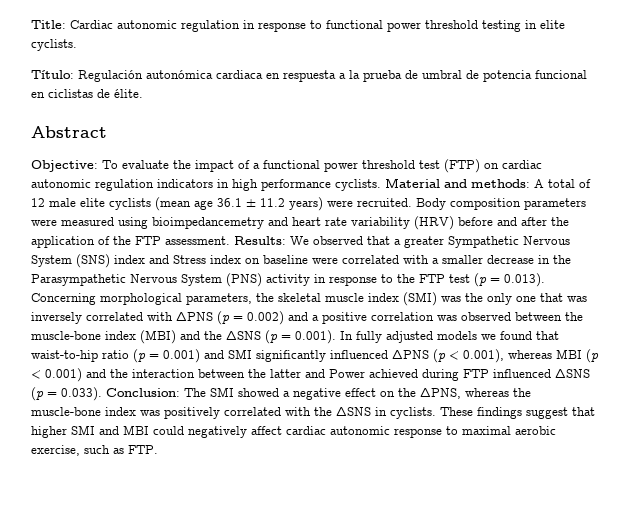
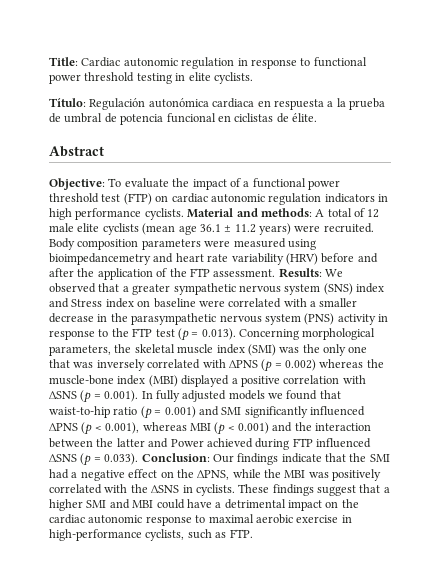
- We observed that a greater Sympathetic Nervous System (SNS) index and Stress index on baseline were correlated with a smaller decrease in the Parasympathetic Nervous System (PNS) activity in response to the FTP test (p = 0.013). Concerning morphological parameters, the skeletal muscle index (SMI) was the only one that was inversely correlated with ∆PNS (p = 0.002) and a positive correlation was observed between the muscle-bone index (MBI) and the ∆SNS (p = 0.001). In fully adjusted models we found that waist-to-hip ratio (p = 0.001) and SMI significantly influenced ∆PNS (p < 0.001), whereas MBI (p < 0.001) and the interaction between the latter and Power achieved during FTP influenced ∆SNS (p = 0.033). Conclusion:
+ We observed that a greater sympathetic nervous system (SNS) index and Stress index on baseline were correlated with a smaller decrease in the parasympathetic nervous system (PNS) activity in response to the FTP test (p = 0.013). Concerning morphological parameters, the skeletal muscle index (SMI) was the only one that was inversely correlated with ∆PNS (p = 0.002) whereas the muscle-bone index (MBI) displayed a positive correlation with ∆SNS (p = 0.001). In fully adjusted models we found that waist-to-hip ratio (p = 0.001) and SMI significantly influenced ∆PNS (p < 0.001), whereas MBI (p < 0.001) and the interaction between the latter and Power achieved during FTP influenced ∆SNS (p = 0.033). Conclusion:
- The SMI showed a negative effect on the ∆PNS, whereas the muscle-bone index was positively correlated with the ∆SNS in cyclists.
+ Our findings indicate that the SMI had a negative effect on the ∆PNS, while the MBI was positively correlated with the ∆SNS in cyclists.
- These findings suggest that higher SMI and MBI could negatively affect cardiac autonomic response to maximal aerobic exercise, such as FTP.
+ These findings suggest that a higher SMI and MBI could have a detrimental impact on the cardiac autonomic response to maximal aerobic exercise in high-performance cyclists, such as FTP.

